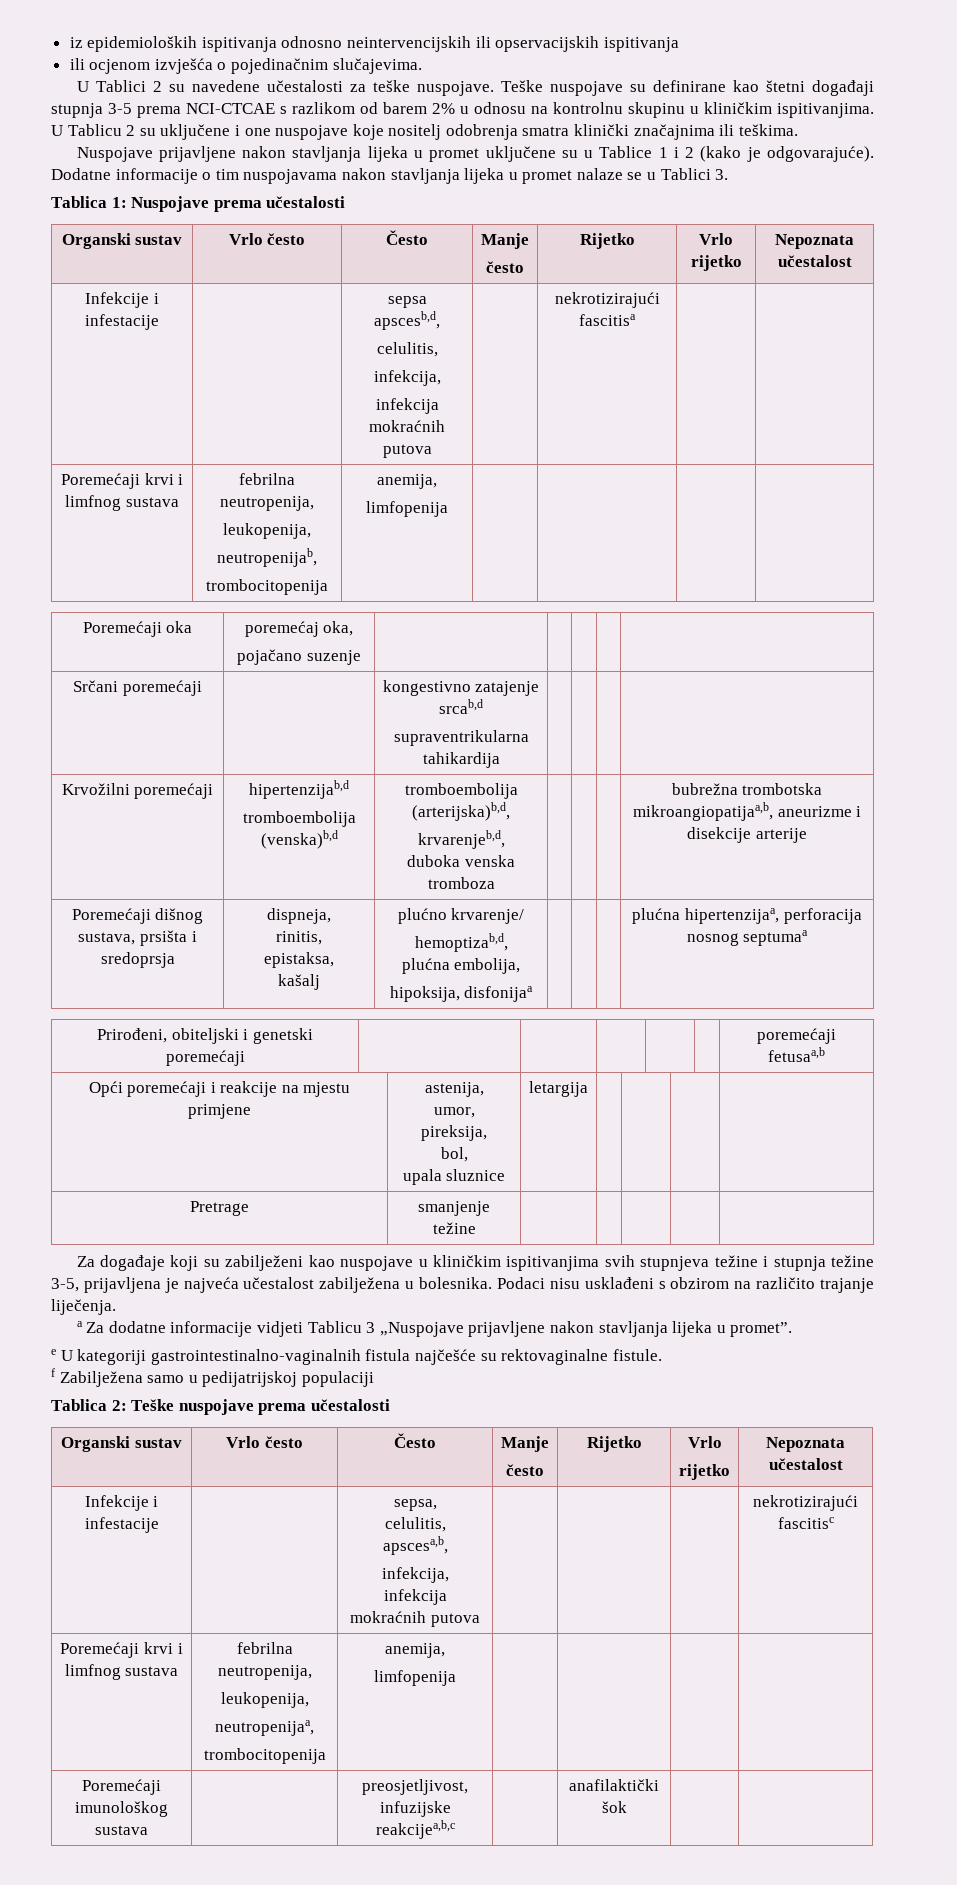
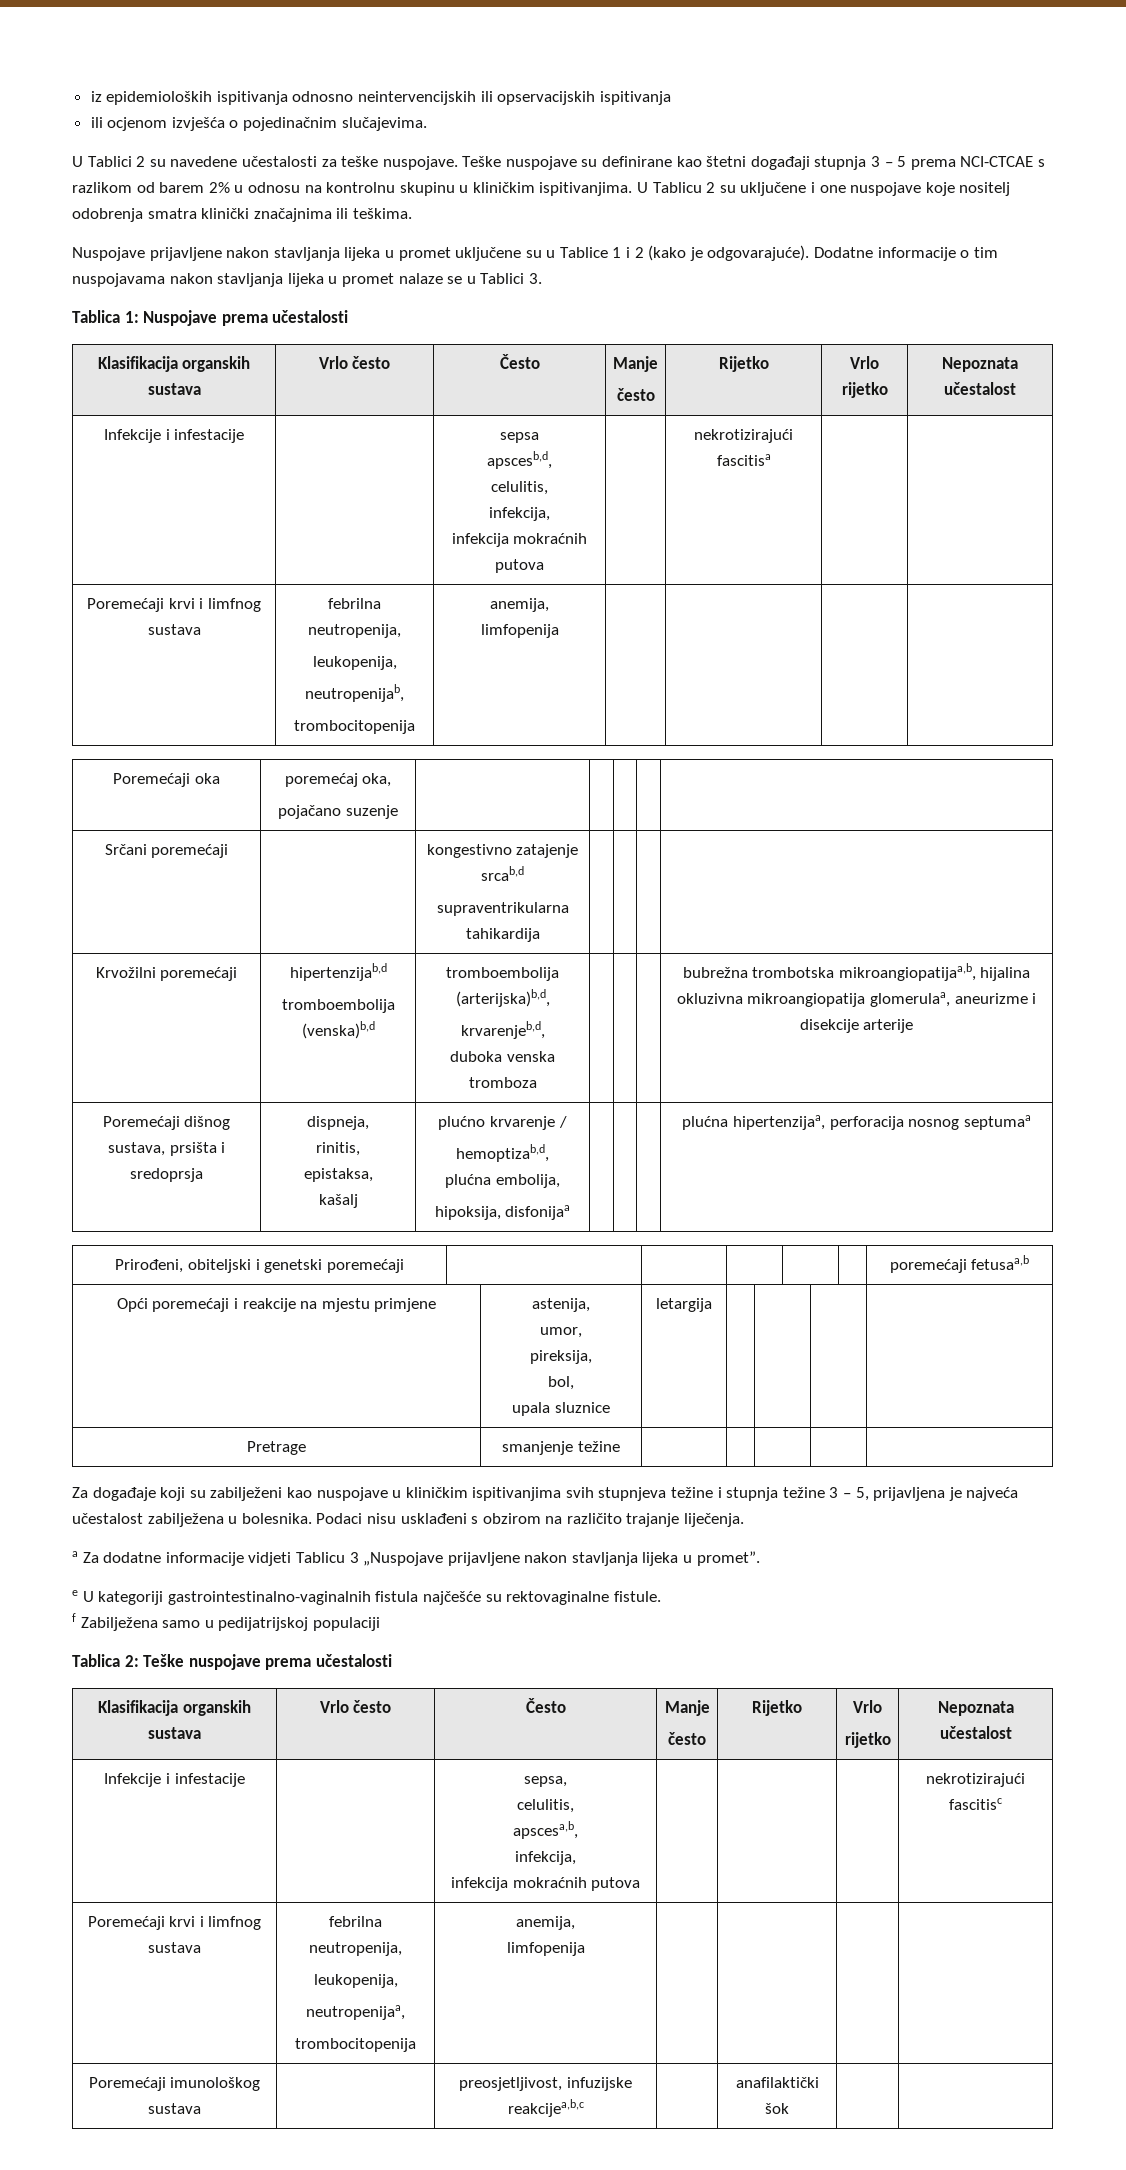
- Teške nuspojave su definirane kao štetni događaji stupnja 3-5 prema NCI-CTCAE s razlikom od barem 2% u odnosu na kontrolnu skupinu u kliničkim ispitivanjima.
+ Teške nuspojave su definirane kao štetni događaji stupnja 3 – 5 prema NCI-CTCAE s razlikom od barem 2% u odnosu na kontrolnu skupinu u kliničkim ispitivanjima.
  Tablica 1: Nuspojave prema učestalosti
- Organski sustav | Vrlo često | Često | Manje
+ Klasifikacija organskih sustava | Vrlo često | Često | Manje
  Krvožilni poremećaji | hipertenzijab,d
  tromboembolija (venska)b,d | tromboembolija (arterijska)b,d,
  krvarenjeb,d,
- duboka venska tromboza | | | | bubrežna trombotska mikroangiopatijaa,b, aneurizme i disekcije arterije
+ duboka venska tromboza | | | | bubrežna trombotska mikroangiopatijaa,b, hijalina okluzivna mikroangiopatija glomerulaa, aneurizme i disekcije arterije
  Poremećaji dišnog sustava, prsišta i sredoprsja | dispneja,
  rinitis,
  epistaksa,
- kašalj | plućno krvarenje/
+ kašalj | plućno krvarenje /
- Za događaje koji su zabilježeni kao nuspojave u kliničkim ispitivanjima svih stupnjeva težine i stupnja težine 3-5, prijavljena je najveća učestalost zabilježena u bolesnika.
+ Za događaje koji su zabilježeni kao nuspojave u kliničkim ispitivanjima svih stupnjeva težine i stupnja težine 3 – 5, prijavljena je najveća učestalost zabilježena u bolesnika.
  Tablica 2: Teške nuspojave prema učestalosti
- Organski sustav | Vrlo često | Često | Manje
+ Klasifikacija organskih sustava | Vrlo često | Često | Manje

